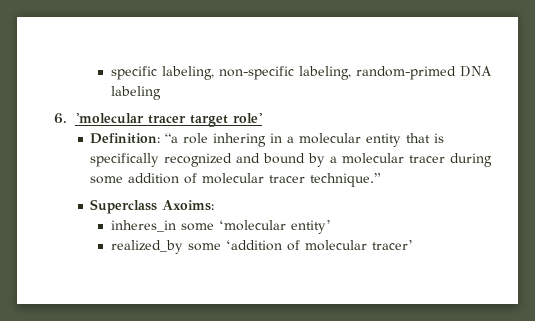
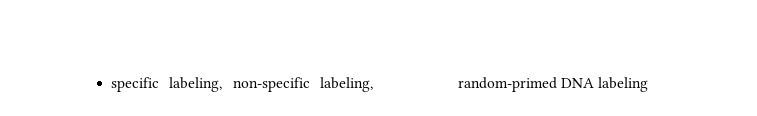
- 6. 'molecular tracer target role'
- Definition: “a role inhering in a molecular entity that is specifically recognized and bound by a molecular tracer during some addition of molecular tracer technique.”
- Superclass Axoims:
- inheres_in some ‘molecular entity’
- realized_by some ‘addition of molecular tracer’

